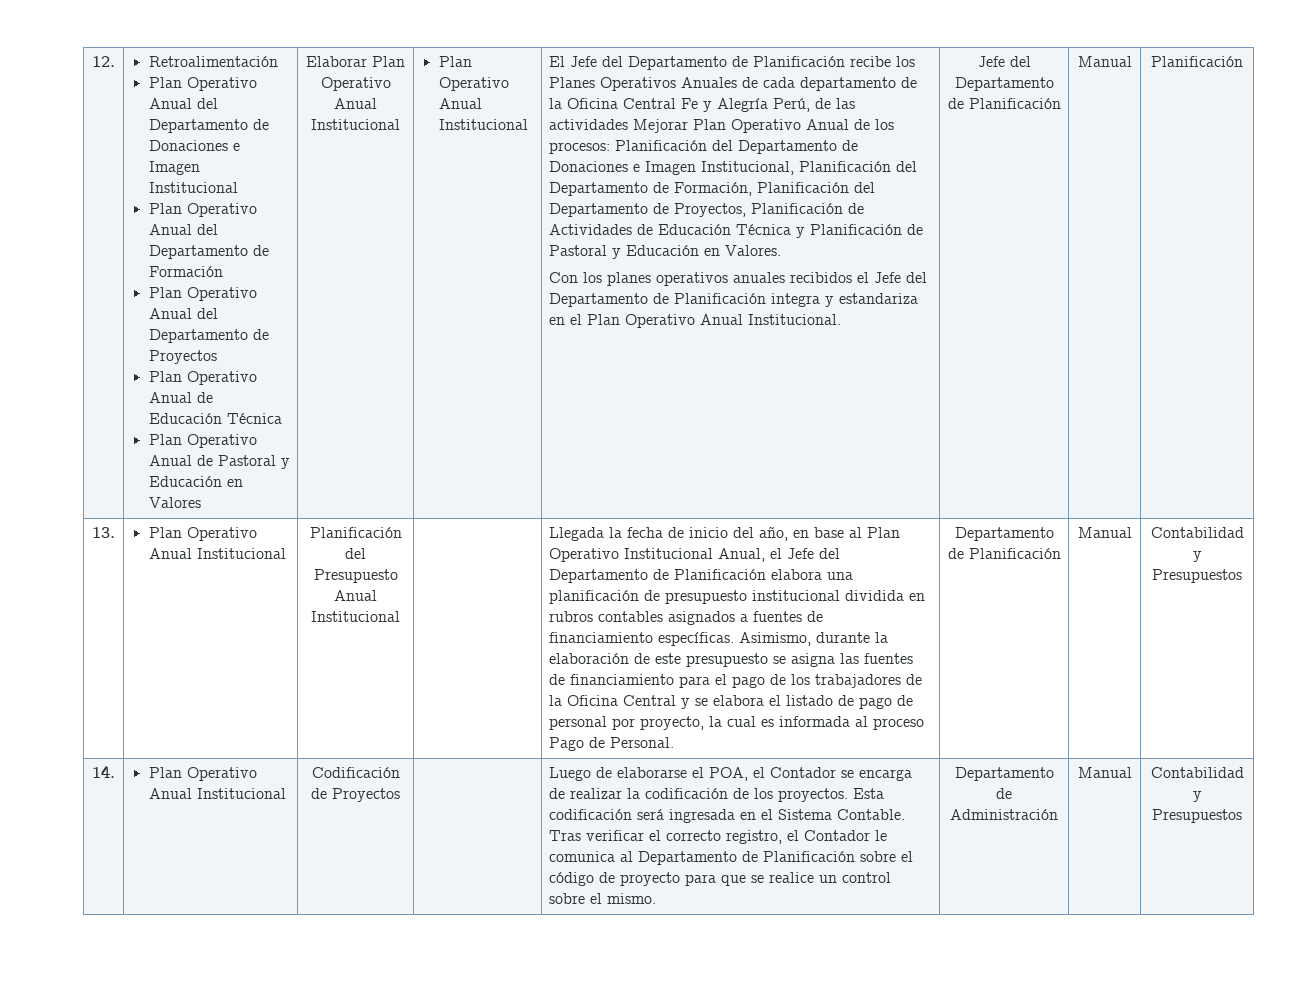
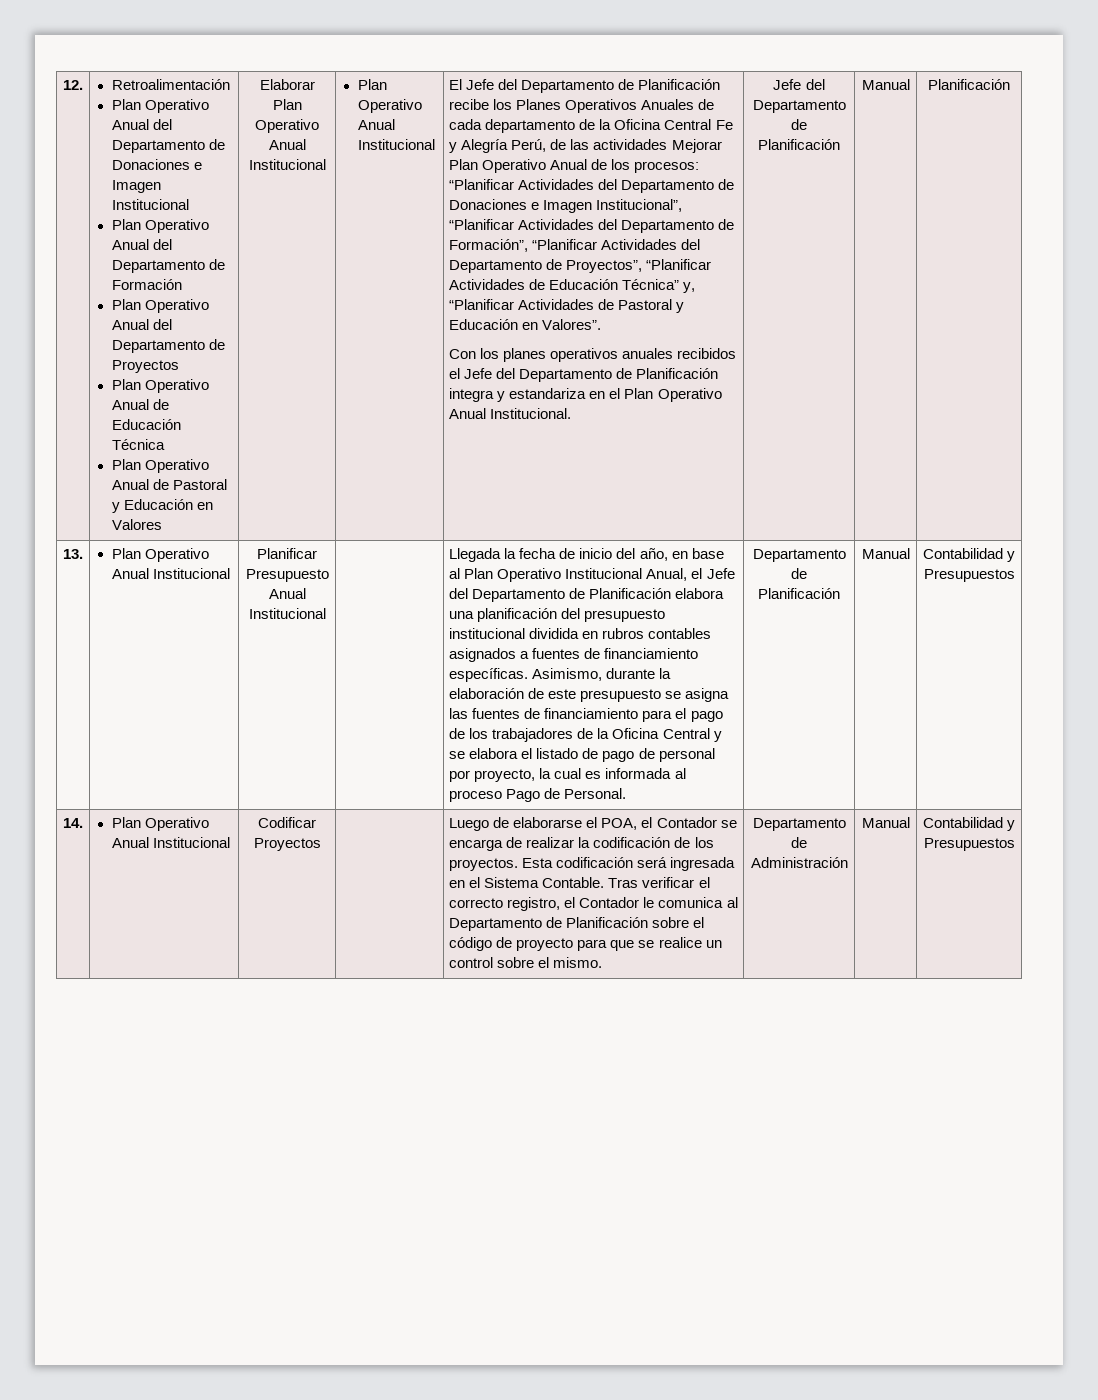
- El Jefe del Departamento de Planificación recibe los Planes Operativos Anuales de cada departamento de la Oficina Central Fe y Alegría Perú, de las actividades Mejorar Plan Operativo Anual de los procesos: Planificación del Departamento de Donaciones e Imagen Institucional, Planificación del Departamento de Formación, Planificación del Departamento de Proyectos, Planificación de Actividades de Educación Técnica y Planificación de Pastoral y Educación en Valores.
+ El Jefe del Departamento de Planificación recibe los Planes Operativos Anuales de cada departamento de la Oficina Central Fe y Alegría Perú, de las actividades Mejorar Plan Operativo Anual de los procesos: “Planificar Actividades del Departamento de Donaciones e Imagen Institucional”, “Planificar Actividades del Departamento de Formación”, “Planificar Actividades del Departamento de Proyectos”, “Planificar Actividades de Educación Técnica” y, “Planificar Actividades de Pastoral y Educación en Valores”.
- Planificación del Presupuesto Anual Institucional
+ Planificar Presupuesto Anual Institucional
- Llegada la fecha de inicio del año, en base al Plan Operativo Institucional Anual, el Jefe del Departamento de Planificación elabora una planificación de presupuesto institucional dividida en rubros contables asignados a fuentes de financiamiento específicas.
+ Llegada la fecha de inicio del año, en base al Plan Operativo Institucional Anual, el Jefe del Departamento de Planificación elabora una planificación del presupuesto institucional dividida en rubros contables asignados a fuentes de financiamiento específicas.
- Codificación de Proyectos
+ Codificar Proyectos

